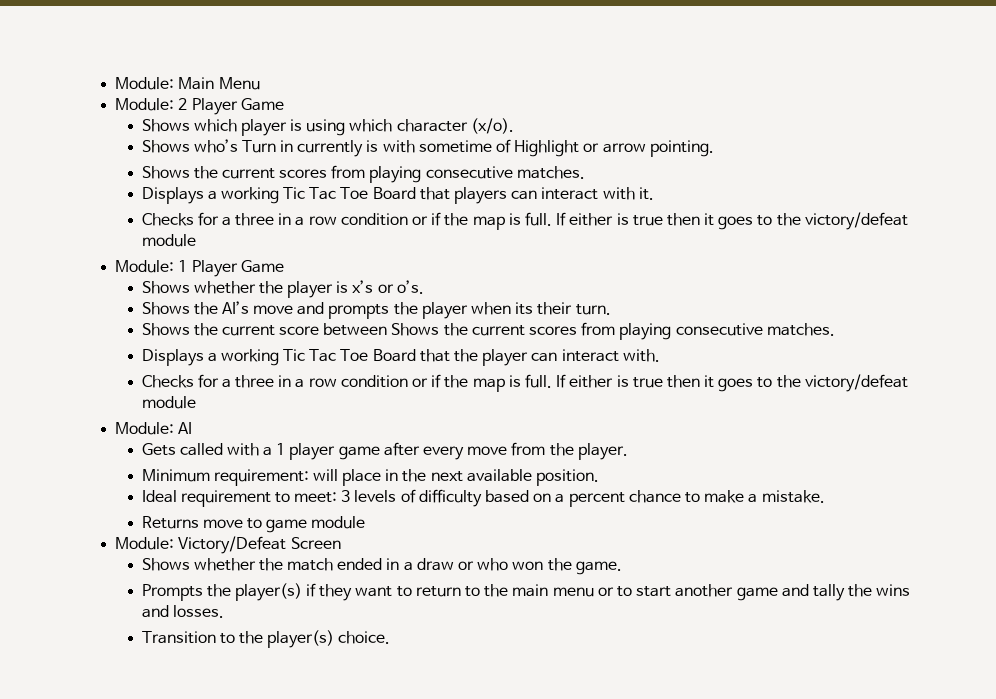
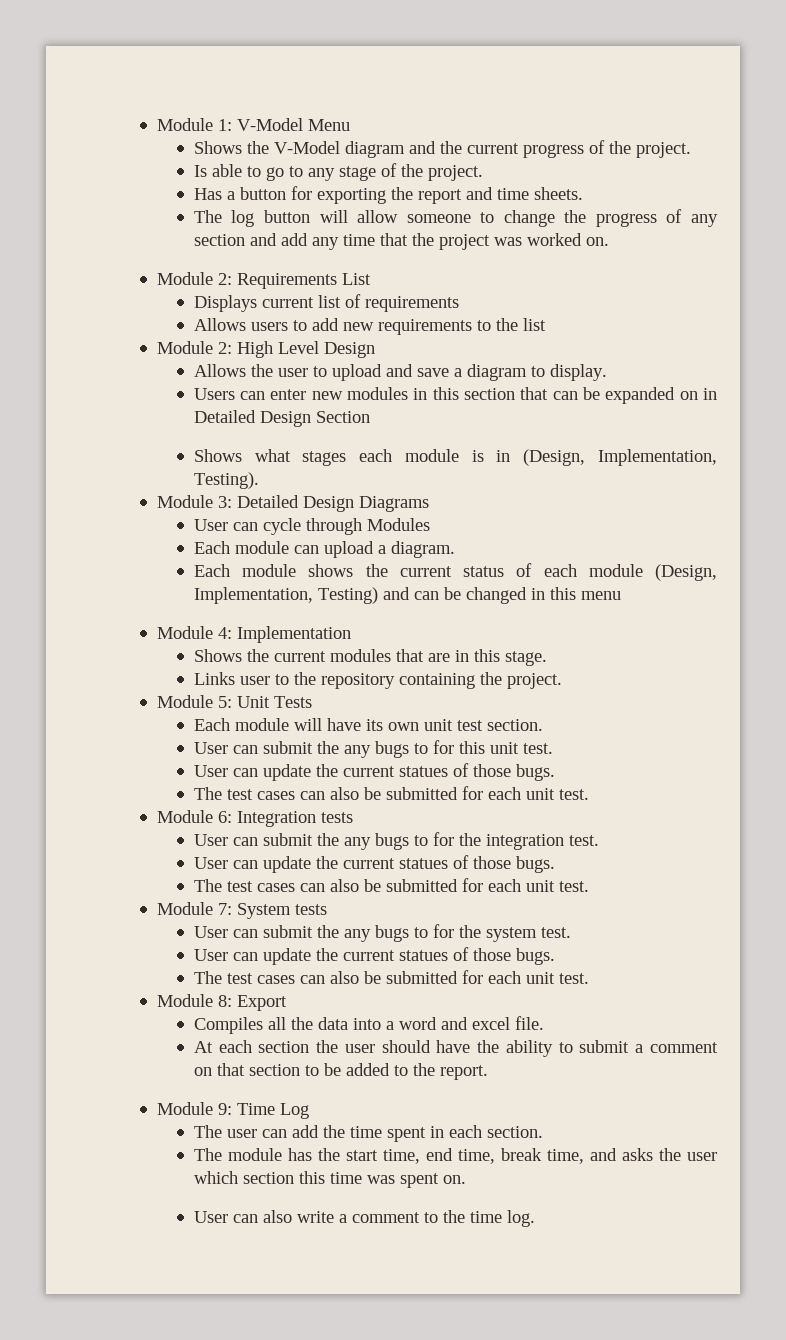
- Module: Main Menu
- Module: 2 Player Game
- Shows which player is using which character (x/o).
- Shows who’s Turn in currently is with sometime of Highlight or arrow pointing.
- Shows the current scores from playing consecutive matches.
- Displays a working Tic Tac Toe Board that players can interact with it.
- Checks for a three in a row condition or if the map is full. If either is true then it goes to the victory/defeat module
- Module: 1 Player Game
- Shows whether the player is x’s or o’s.
- Shows the AI’s move and prompts the player when its their turn.
- Shows the current score between Shows the current scores from playing consecutive matches.
- Displays a working Tic Tac Toe Board that the player can interact with.
- Checks for a three in a row condition or if the map is full. If either is true then it goes to the victory/defeat module
- Module: AI
- Gets called with a 1 player game after every move from the player.
- Minimum requirement: will place in the next available position.
- Ideal requirement to meet: 3 levels of difficulty based on a percent chance to make a mistake.
- Returns move to game module
- Module: Victory/Defeat Screen
- Shows whether the match ended in a draw or who won the game.
- Prompts the player(s) if they want to return to the main menu or to start another game and tally the wins and losses.
- Transition to the player(s) choice.
+ Module 1: V-Model Menu
+ Shows the V-Model diagram and the current progress of the project.
+ Is able to go to any stage of the project.
+ Has a button for exporting the report and time sheets.
+ The log button will allow someone to change the progress of any section and add any time that the project was worked on.
+ Module 2: Requirements List
+ Displays current list of requirements
+ Allows users to add new requirements to the list
+ Module 2: High Level Design
+ Allows the user to upload and save a diagram to display.
+ Users can enter new modules in this section that can be expanded on in Detailed Design Section
+ Shows what stages each module is in (Design, Implementation, Testing).
+ Module 3: Detailed Design Diagrams
+ User can cycle through Modules
+ Each module can upload a diagram.
+ Each module shows the current status of each module (Design, Implementation, Testing) and can be changed in this menu
+ Module 4: Implementation
+ Shows the current modules that are in this stage.
+ Links user to the repository containing the project.
+ Module 5: Unit Tests
+ Each module will have its own unit test section.
+ User can submit the any bugs to for this unit test.
+ User can update the current statues of those bugs.
+ The test cases can also be submitted for each unit test.
+ Module 6: Integration tests
+ User can submit the any bugs to for the integration test.
+ User can update the current statues of those bugs.
+ The test cases can also be submitted for each unit test.
+ Module 7: System tests
+ User can submit the any bugs to for the system test.
+ User can update the current statues of those bugs.
+ The test cases can also be submitted for each unit test.
+ Module 8: Export
+ Compiles all the data into a word and excel file.
+ At each section the user should have the ability to submit a comment on that section to be added to the report.
+ Module 9: Time Log
+ The user can add the time spent in each section.
+ The module has the start time, end time, break time, and asks the user which section this time was spent on.
+ User can also write a comment to the time log.

